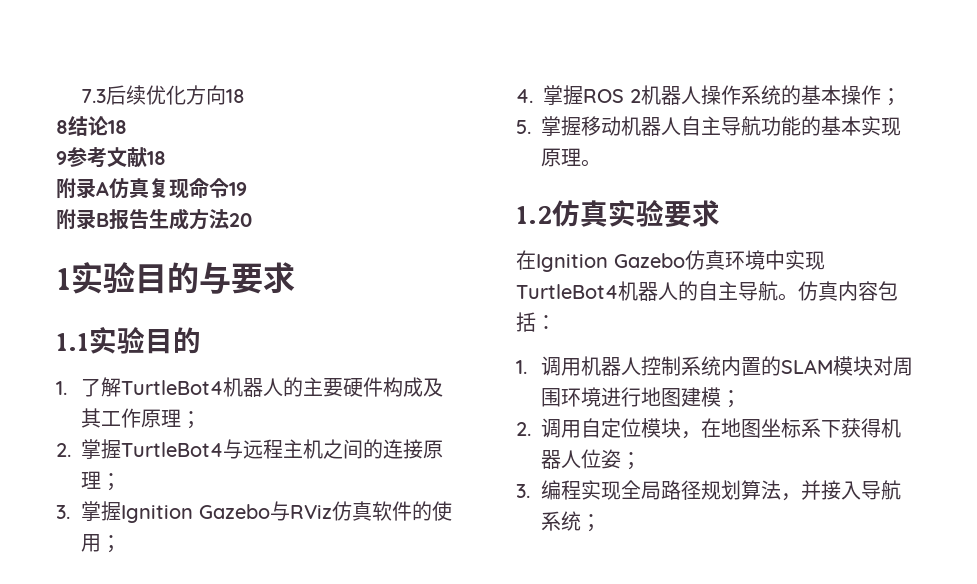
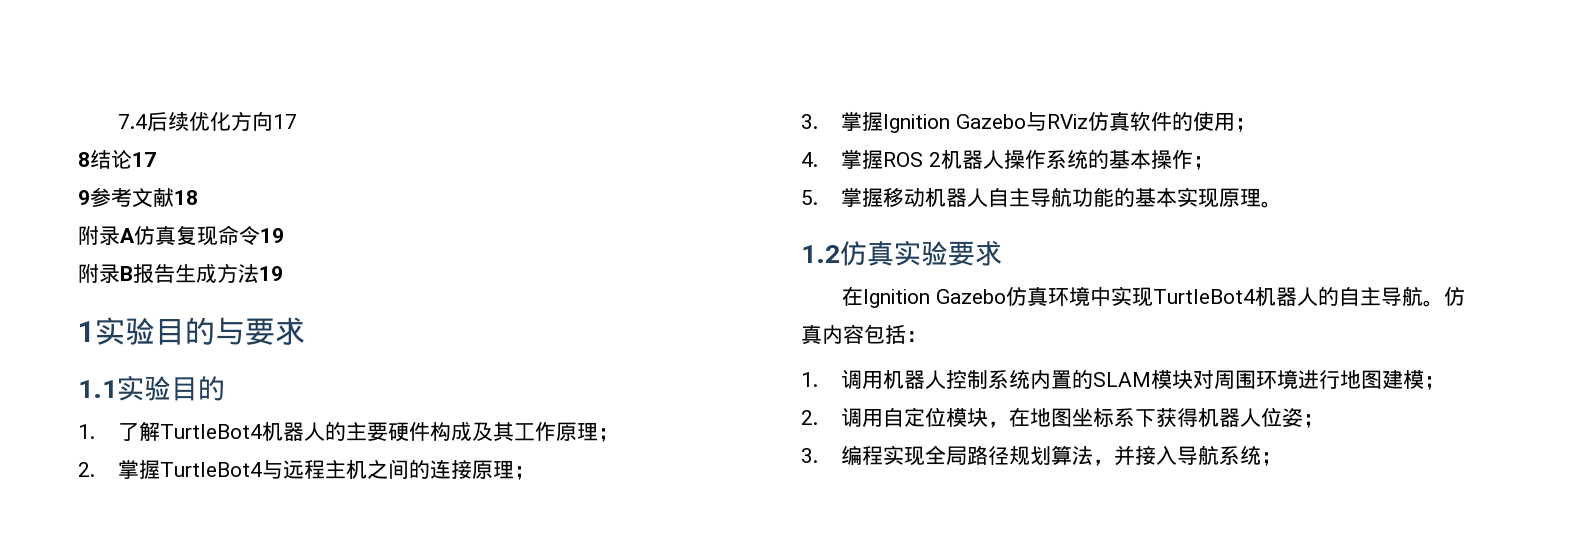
- 7.3后续优化方向18
+ 7.4后续优化方向17
- 8结论18
+ 8结论17
- 附录B报告生成方法20
+ 附录B报告生成方法19

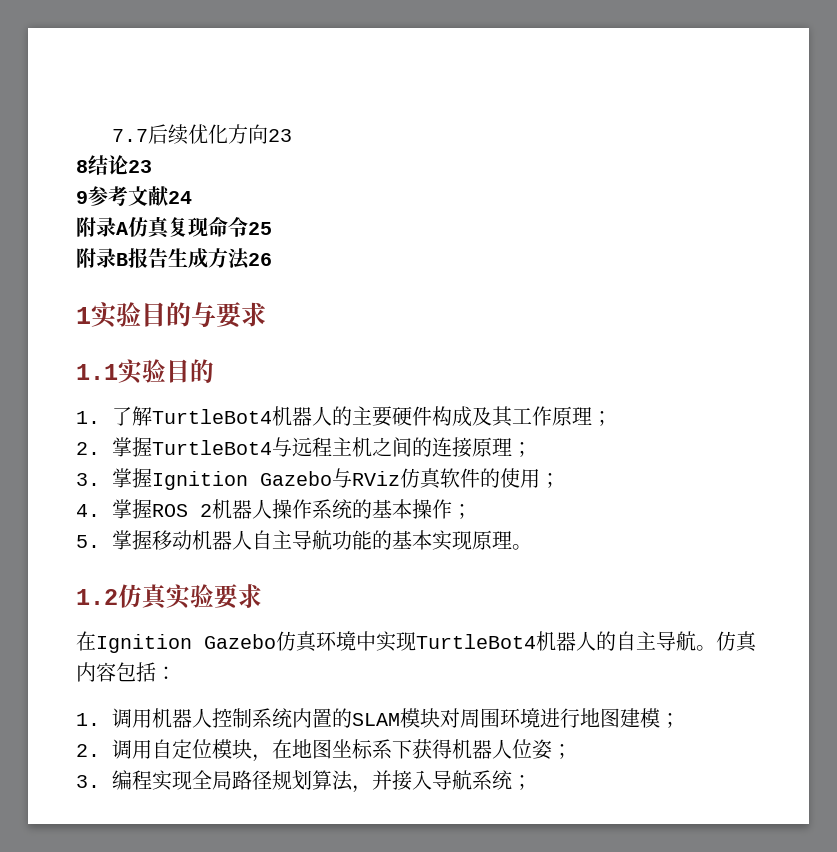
- 7.4后续优化方向17
+ 7.7后续优化方向23
- 8结论17
+ 8结论23
- 9参考文献18
+ 9参考文献24
- 附录A仿真复现命令19
+ 附录A仿真复现命令25
- 附录B报告生成方法19
+ 附录B报告生成方法26

